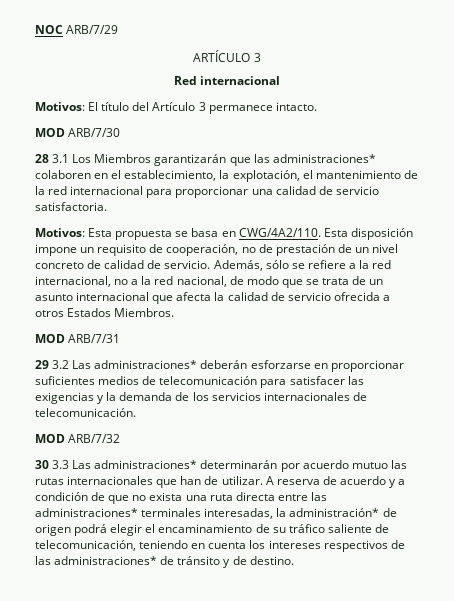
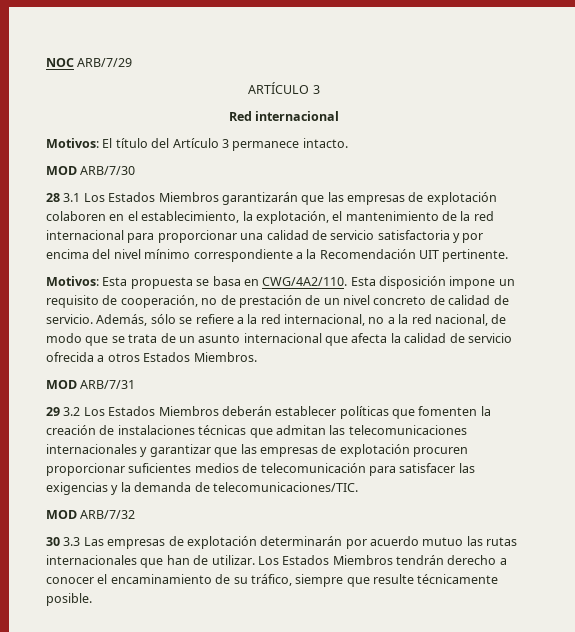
- 28 3.1 Los Miembros garantizarán que las administraciones* colaboren en el establecimiento, la explotación, el mantenimiento de la red internacional para proporcionar una calidad de servicio satisfactoria.
+ 28 3.1 Los Estados Miembros garantizarán que las empresas de explotación colaboren en el establecimiento, la explotación, el mantenimiento de la red internacional para proporcionar una calidad de servicio satisfactoria y por encima del nivel mínimo correspondiente a la Recomendación UIT pertinente.
- 29 3.2 Las administraciones* deberán esforzarse en proporcionar suficientes medios de telecomunicación para satisfacer las exigencias y la demanda de los servicios internacionales de telecomunicación.
+ 29 3.2 Los Estados Miembros deberán establecer políticas que fomenten la creación de instalaciones técnicas que admitan las telecomunicaciones internacionales y garantizar que las empresas de explotación procuren proporcionar suficientes medios de telecomunicación para satisfacer las exigencias y la demanda de telecomunicaciones/TIC.
- 30 3.3 Las administraciones* determinarán por acuerdo mutuo las rutas internacionales que han de utilizar.
+ 30 3.3 Las empresas de explotación determinarán por acuerdo mutuo las rutas internacionales que han de utilizar.
- A reserva de acuerdo y a condición de que no exista una ruta directa entre las administraciones* terminales interesadas, la administración* de origen podrá elegir el encaminamiento de su tráfico saliente de telecomunicación, teniendo en cuenta los intereses respectivos de las administraciones* de tránsito y de destino.
+ Los Estados Miembros tendrán derecho a conocer el encaminamiento de su tráfico, siempre que resulte técnicamente posible.

